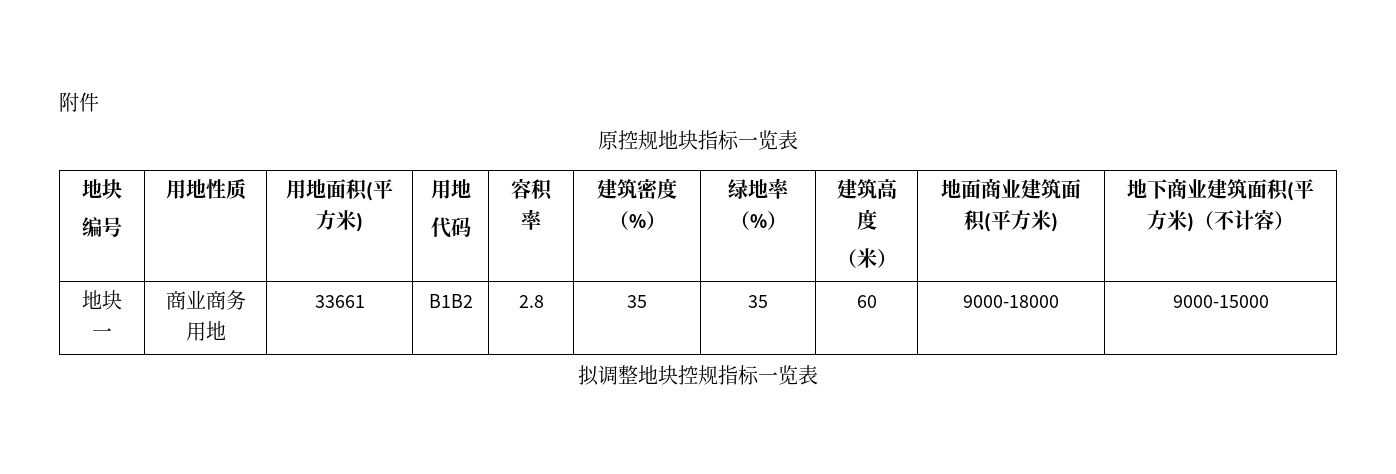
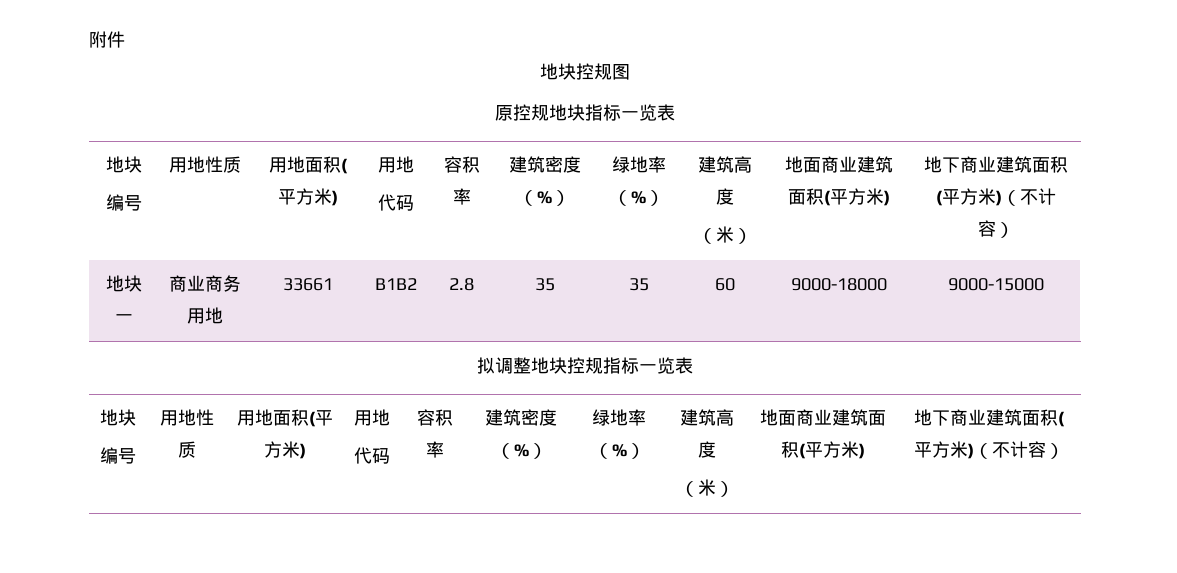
+ 地块控规图
  拟调整地块控规指标一览表
+ 地块
+ 编号 | 用地性质 | 用地面积(平方米) | 用地
+ 代码 | 容积率 | 建筑密度（%） | 绿地率（%） | 建筑高度
+ （米） | 地面商业建筑面积(平方米) | 地下商业建筑面积(平方米)（不计容）

